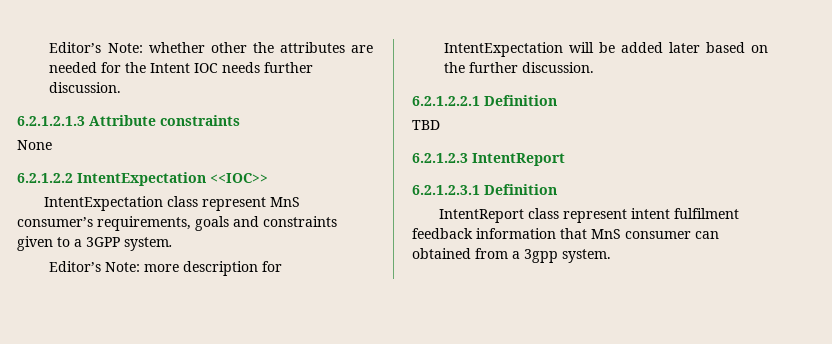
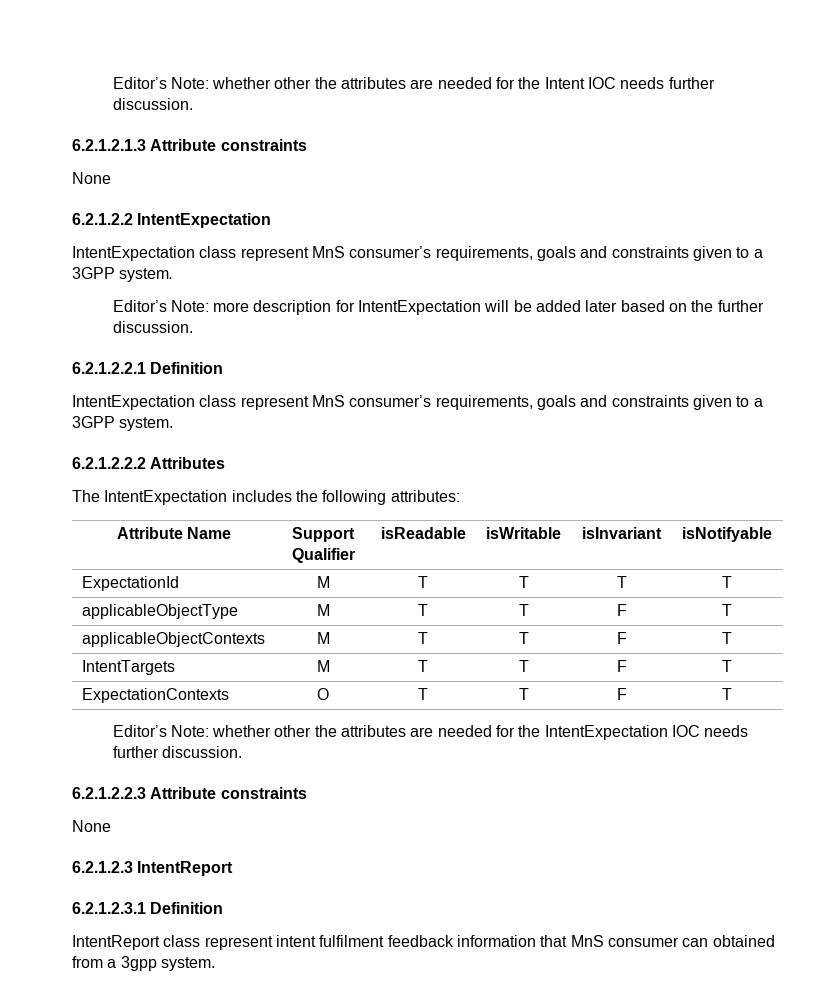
- 6.2.1.2.2 IntentExpectation <<IOC>>
+ 6.2.1.2.2 IntentExpectation
  6.2.1.2.2.1 Definition
- TBD
+ IntentExpectation class represent MnS consumer’s requirements, goals and constraints given to a 3GPP system.
+ 6.2.1.2.2.2 Attributes
+ The IntentExpectation includes the following attributes:
+ Attribute Name | Support Qualifier | isReadable | isWritable | isInvariant | isNotifyable
+ ExpectationId | M | T | T | T | T
+ applicableObjectType | M | T | T | F | T
+ applicableObjectContexts | M | T | T | F | T
+ IntentTargets | M | T | T | F | T
+ ExpectationContexts | O | T | T | F | T
+ Editor’s Note: whether other the attributes are needed for the IntentExpectation IOC needs further discussion.
+ 6.2.1.2.2.3 Attribute constraints
+ None

